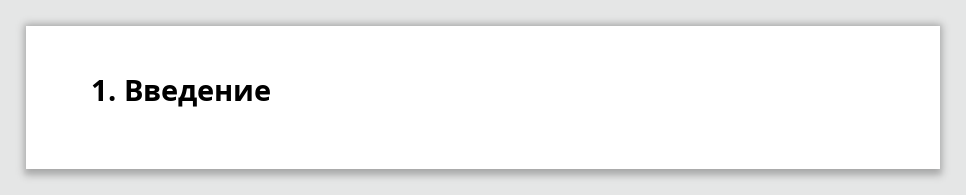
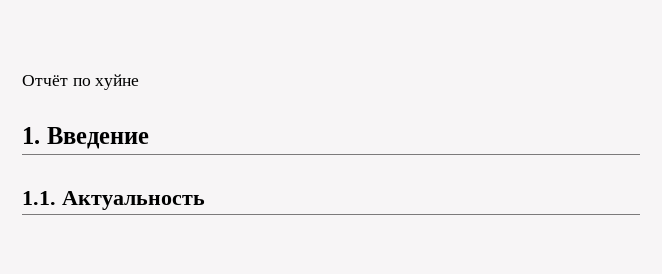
+ Отчёт по хуйне
+ 1.1. Актуальность

